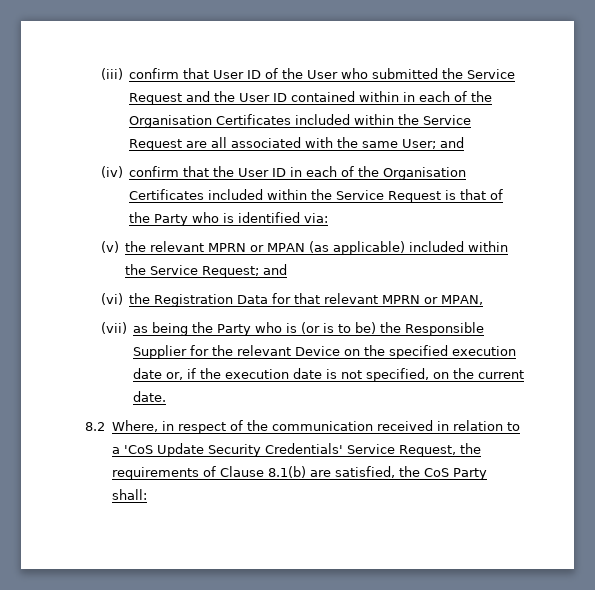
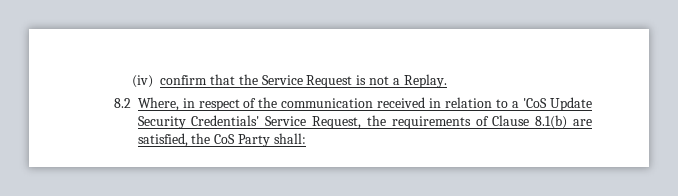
- (iii) confirm that User ID of the User who submitted the Service Request and the User ID contained within in each of the Organisation Certificates included within the Service Request are all associated with the same User; and
- (iv) confirm that the User ID in each of the Organisation Certificates included within the Service Request is that of the Party who is identified via:
- (v) the relevant MPRN or MPAN (as applicable) included within the Service Request; and
- (vi) the Registration Data for that relevant MPRN or MPAN,
- (vii) as being the Party who is (or is to be) the Responsible Supplier for the relevant Device on the specified execution date or, if the execution date is not specified, on the current date.
+ (iv) confirm that the Service Request is not a Replay.

